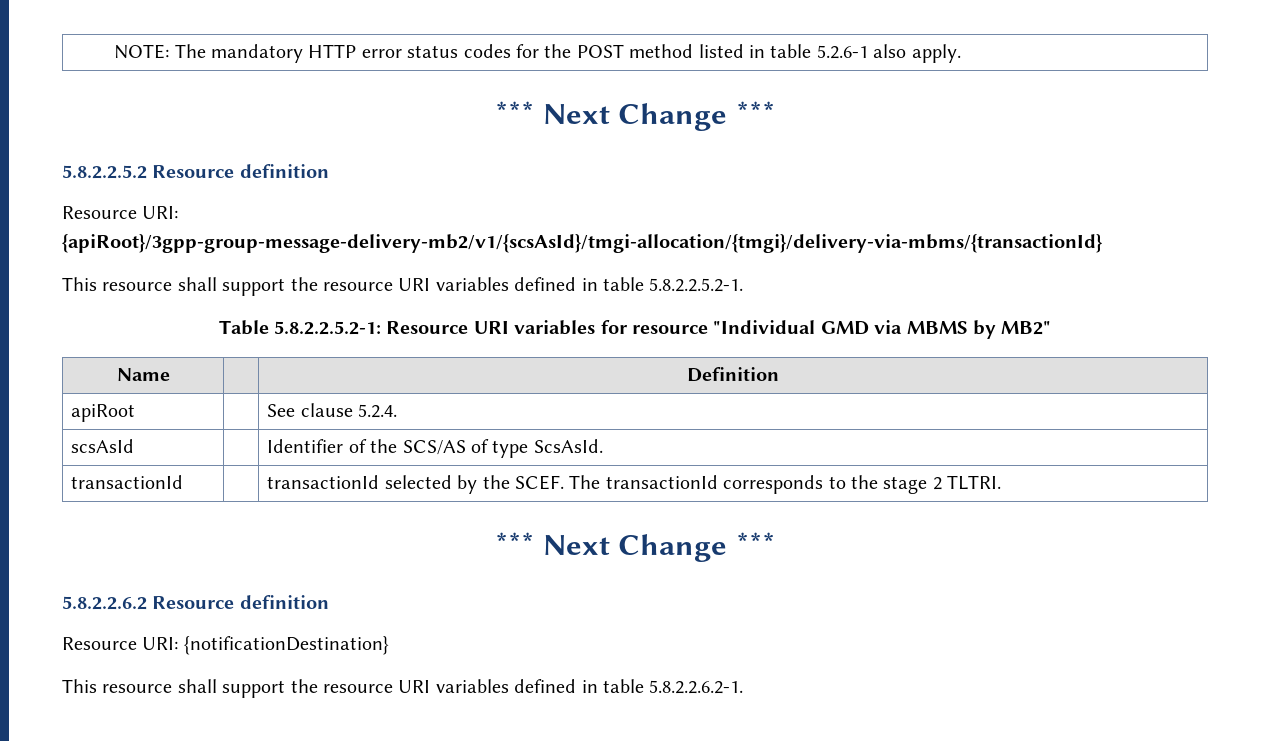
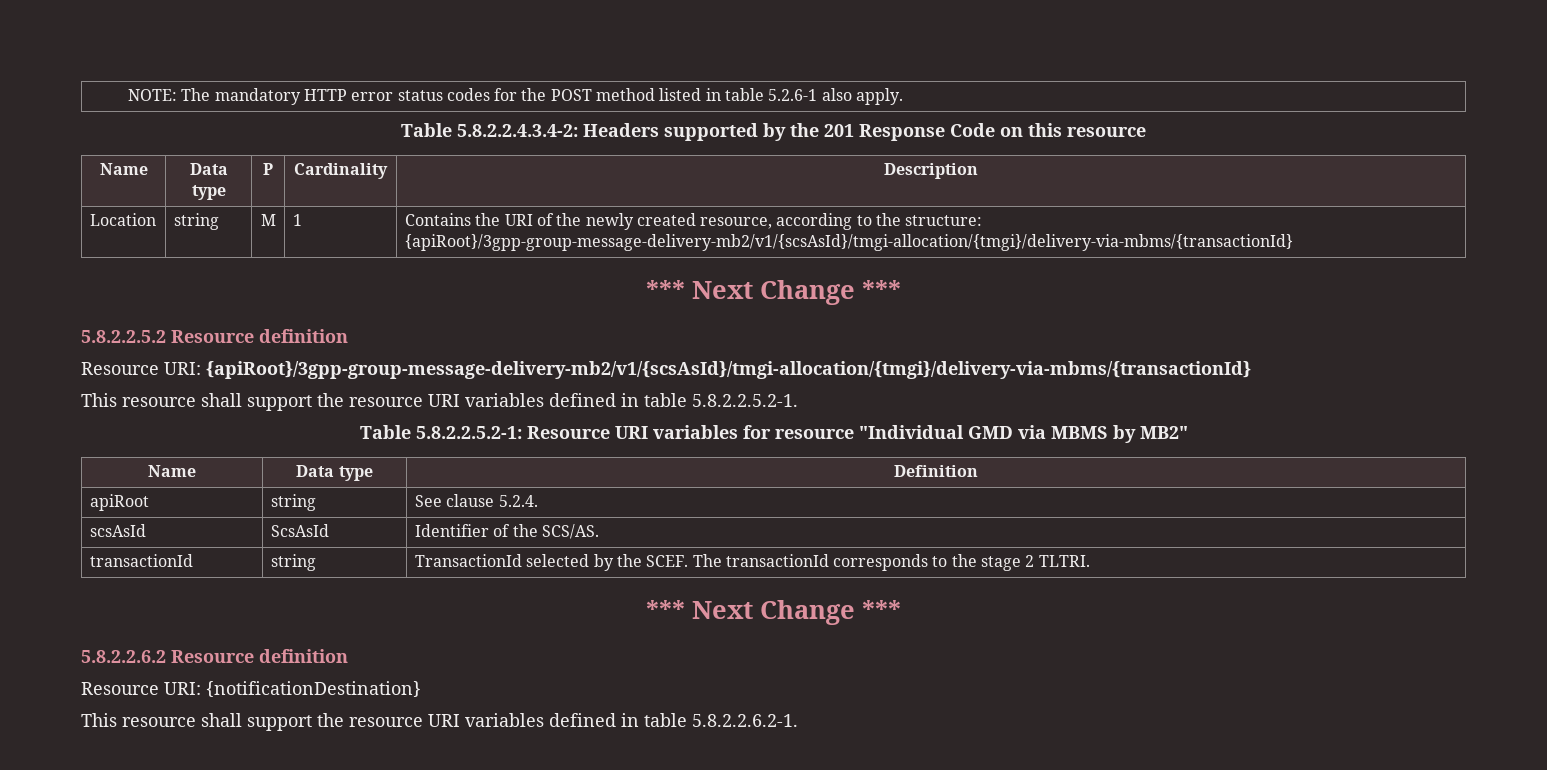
+ Table 5.8.2.2.4.3.4-2: Headers supported by the 201 Response Code on this resource
+ Name | Data type | P | Cardinality | Description
+ Location | string | M | 1 | Contains the URI of the newly created resource, according to the structure: {apiRoot}/3gpp-group-message-delivery-mb2/v1/{scsAsId}/tmgi-allocation/{tmgi}/delivery-via-mbms/{transactionId}
- Name | | Definition
+ Name | Data type | Definition
- apiRoot | | See clause 5.2.4.
+ apiRoot | string | See clause 5.2.4.
- scsAsId | | Identifier of the SCS/AS of type ScsAsId.
+ scsAsId | ScsAsId | Identifier of the SCS/AS.
- transactionId | | transactionId selected by the SCEF. The transactionId corresponds to the stage 2 TLTRI.
+ transactionId | string | TransactionId selected by the SCEF. The transactionId corresponds to the stage 2 TLTRI.

